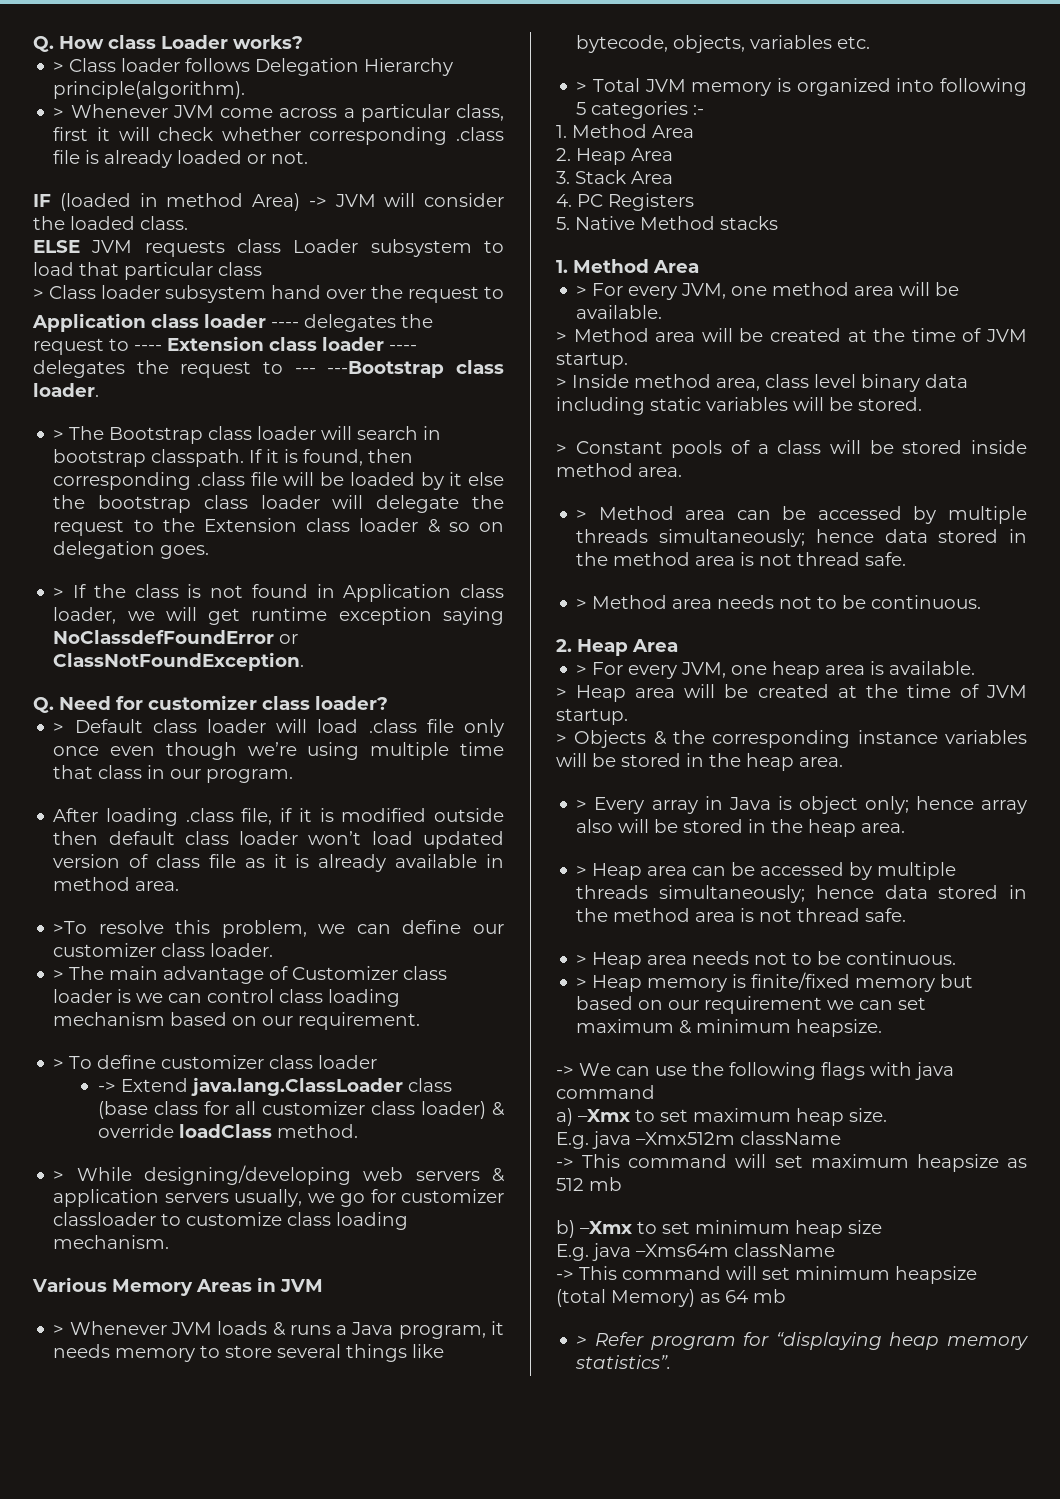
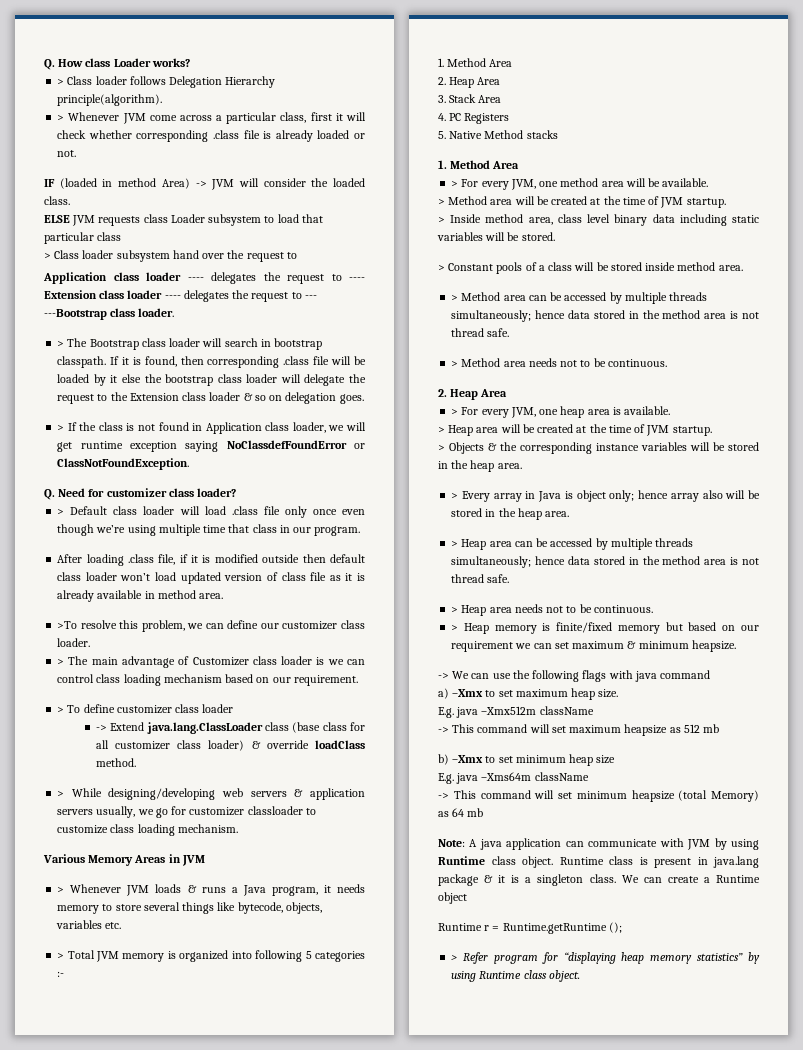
+ Note: A java application can communicate with JVM by using Runtime class object. Runtime class is present in java.lang package & it is a singleton class. We can create a Runtime object
+ Runtime r = Runtime.getRuntime ();
- > Refer program for “displaying heap memory statistics”.
+ > Refer program for “displaying heap memory statistics” by using Runtime class object.

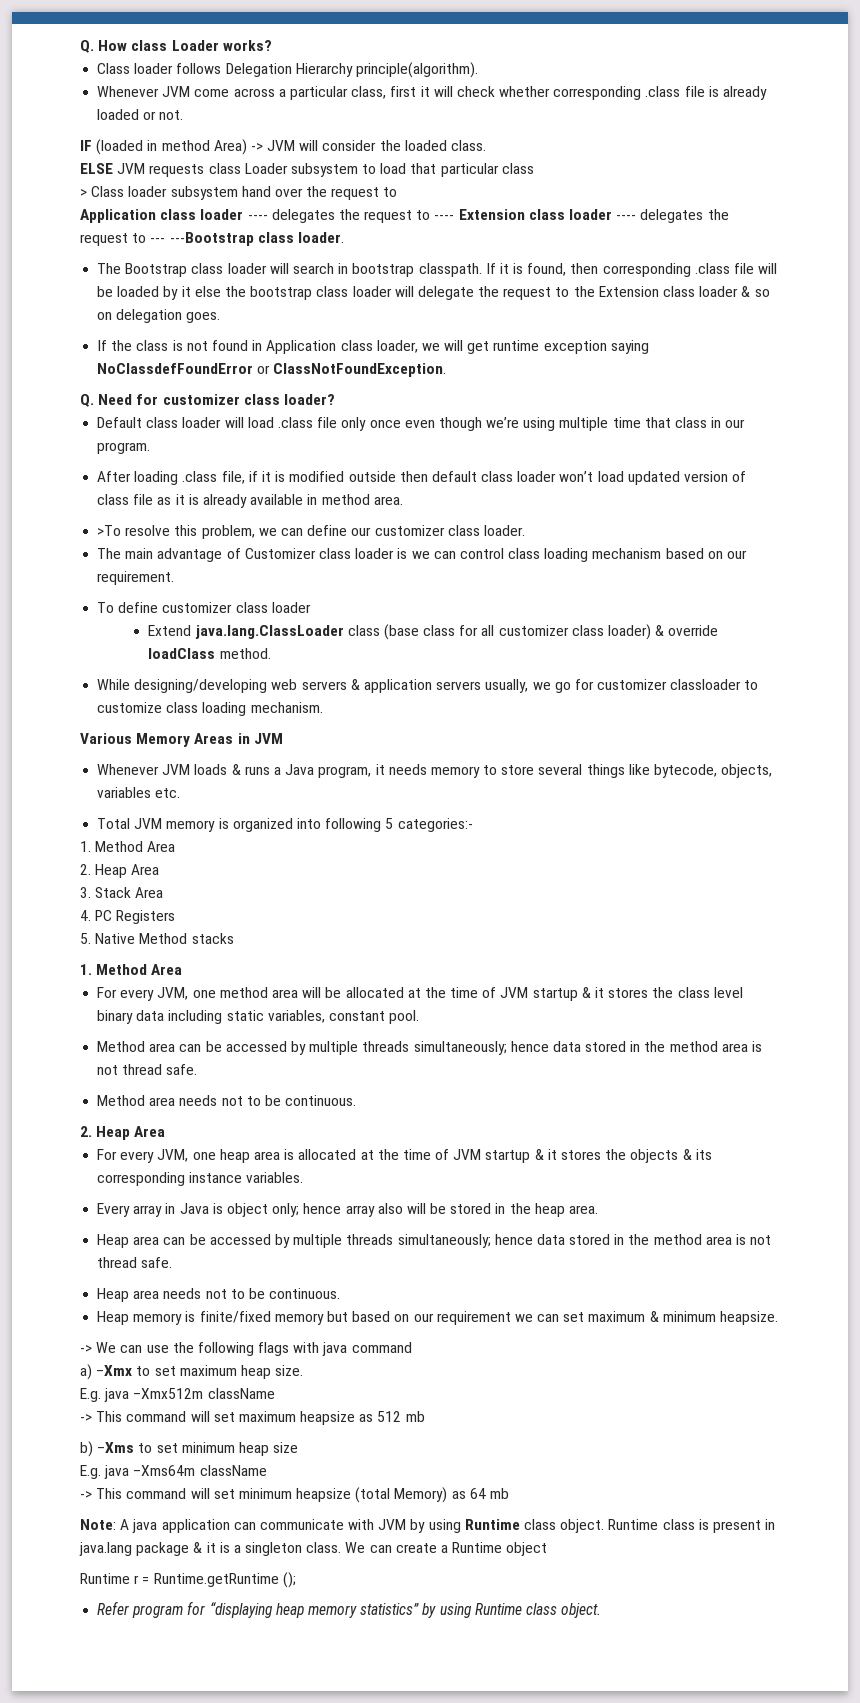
- > Class loader follows Delegation Hierarchy principle(algorithm).
+ Class loader follows Delegation Hierarchy principle(algorithm).
- > Whenever JVM come across a particular class, first it will check whether corresponding .class file is already loaded or not.
+ Whenever JVM come across a particular class, first it will check whether corresponding .class file is already loaded or not.
- > The Bootstrap class loader will search in bootstrap classpath.
+ The Bootstrap class loader will search in bootstrap classpath.
- > If the class is not found in Application class loader, we will get runtime exception saying NoClassdefFoundError or ClassNotFoundException.
+ If the class is not found in Application class loader, we will get runtime exception saying NoClassdefFoundError or ClassNotFoundException.
- > Default class loader will load .class file only once even though we’re using multiple time that class in our program.
+ Default class loader will load .class file only once even though we’re using multiple time that class in our program.
- > The main advantage of Customizer class loader is we can control class loading mechanism based on our requirement.
+ The main advantage of Customizer class loader is we can control class loading mechanism based on our requirement.
- > To define customizer class loader
+ To define customizer class loader
- -> Extend java.lang.ClassLoader class (base class for all customizer class loader) & override loadClass method.
+ Extend java.lang.ClassLoader class (base class for all customizer class loader) & override loadClass method.
- > While designing/developing web servers & application servers usually, we go for customizer classloader to customize class loading mechanism.
+ While designing/developing web servers & application servers usually, we go for customizer classloader to customize class loading mechanism.
- > Whenever JVM loads & runs a Java program, it needs memory to store several things like bytecode, objects, variables etc.
+ Whenever JVM loads & runs a Java program, it needs memory to store several things like bytecode, objects, variables etc.
- > Total JVM memory is organized into following 5 categories :-
+ Total JVM memory is organized into following 5 categories:-
- > For every JVM, one method area will be available.
- > Method area will be created at the time of JVM startup.
- > Inside method area, class level binary data including static variables will be stored.
- > Constant pools of a class will be stored inside method area.
- > Method area can be accessed by multiple threads simultaneously; hence data stored in the method area is not thread safe.
+ For every JVM, one method area will be allocated at the time of JVM startup & it stores the class level binary data including static variables, constant pool.
+ Method area can be accessed by multiple threads simultaneously; hence data stored in the method area is not thread safe.
- > Method area needs not to be continuous.
+ Method area needs not to be continuous.
- > For every JVM, one heap area is available.
- > Heap area will be created at the time of JVM startup.
- > Objects & the corresponding instance variables will be stored in the heap area.
- > Every array in Java is object only; hence array also will be stored in the heap area.
+ For every JVM, one heap area is allocated at the time of JVM startup & it stores the objects & its corresponding instance variables.
+ Every array in Java is object only; hence array also will be stored in the heap area.
- > Heap area can be accessed by multiple threads simultaneously; hence data stored in the method area is not thread safe.
+ Heap area can be accessed by multiple threads simultaneously; hence data stored in the method area is not thread safe.
- > Heap area needs not to be continuous.
+ Heap area needs not to be continuous.
- > Heap memory is finite/fixed memory but based on our requirement we can set maximum & minimum heapsize.
+ Heap memory is finite/fixed memory but based on our requirement we can set maximum & minimum heapsize.
- b) –Xmx to set minimum heap size
+ b) –Xms to set minimum heap size
- > Refer program for “displaying heap memory statistics” by using Runtime class object.
+ Refer program for “displaying heap memory statistics” by using Runtime class object.

